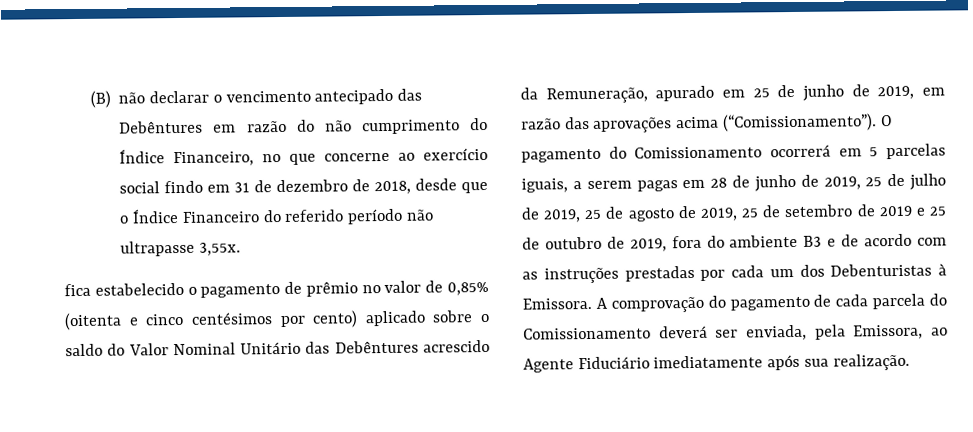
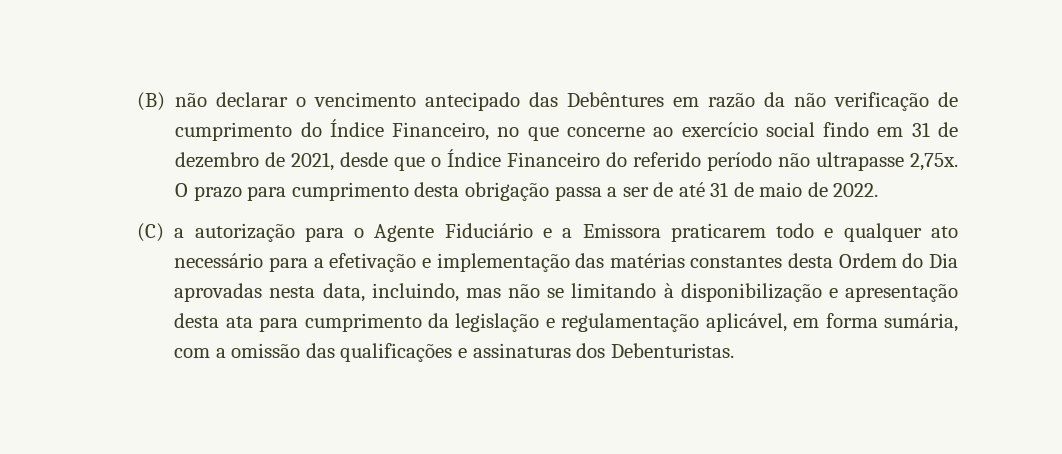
- (B) não declarar o vencimento antecipado das Debêntures em razão do não cumprimento do Índice Financeiro, no que concerne ao exercício social findo em 31 de dezembro de 2018, desde que o Índice Financeiro do referido período não ultrapasse 3,55x.
- fica estabelecido o pagamento de prêmio no valor de 0,85% (oitenta e cinco centésimos por cento) aplicado sobre o saldo do Valor Nominal Unitário das Debêntures acrescido da Remuneração, apurado em 25 de junho de 2019, em razão das aprovações acima (“Comissionamento”). O pagamento do Comissionamento ocorrerá em 5 parcelas iguais, a serem pagas em 28 de junho de 2019, 25 de julho de 2019, 25 de agosto de 2019, 25 de setembro de 2019 e 25 de outubro de 2019, fora do ambiente B3 e de acordo com as instruções prestadas por cada um dos Debenturistas à Emissora. A comprovação do pagamento de cada parcela do Comissionamento deverá ser enviada, pela Emissora, ao Agente Fiduciário imediatamente após sua realização.
+ (B) não declarar o vencimento antecipado das Debêntures em razão da não verificação de cumprimento do Índice Financeiro, no que concerne ao exercício social findo em 31 de dezembro de 2021, desde que o Índice Financeiro do referido período não ultrapasse 2,75x. O prazo para cumprimento desta obrigação passa a ser de até 31 de maio de 2022.
+ (C) a autorização para o Agente Fiduciário e a Emissora praticarem todo e qualquer ato necessário para a efetivação e implementação das matérias constantes desta Ordem do Dia aprovadas nesta data, incluindo, mas não se limitando à disponibilização e apresentação desta ata para cumprimento da legislação e regulamentação aplicável, em forma sumária, com a omissão das qualificações e assinaturas dos Debenturistas.

